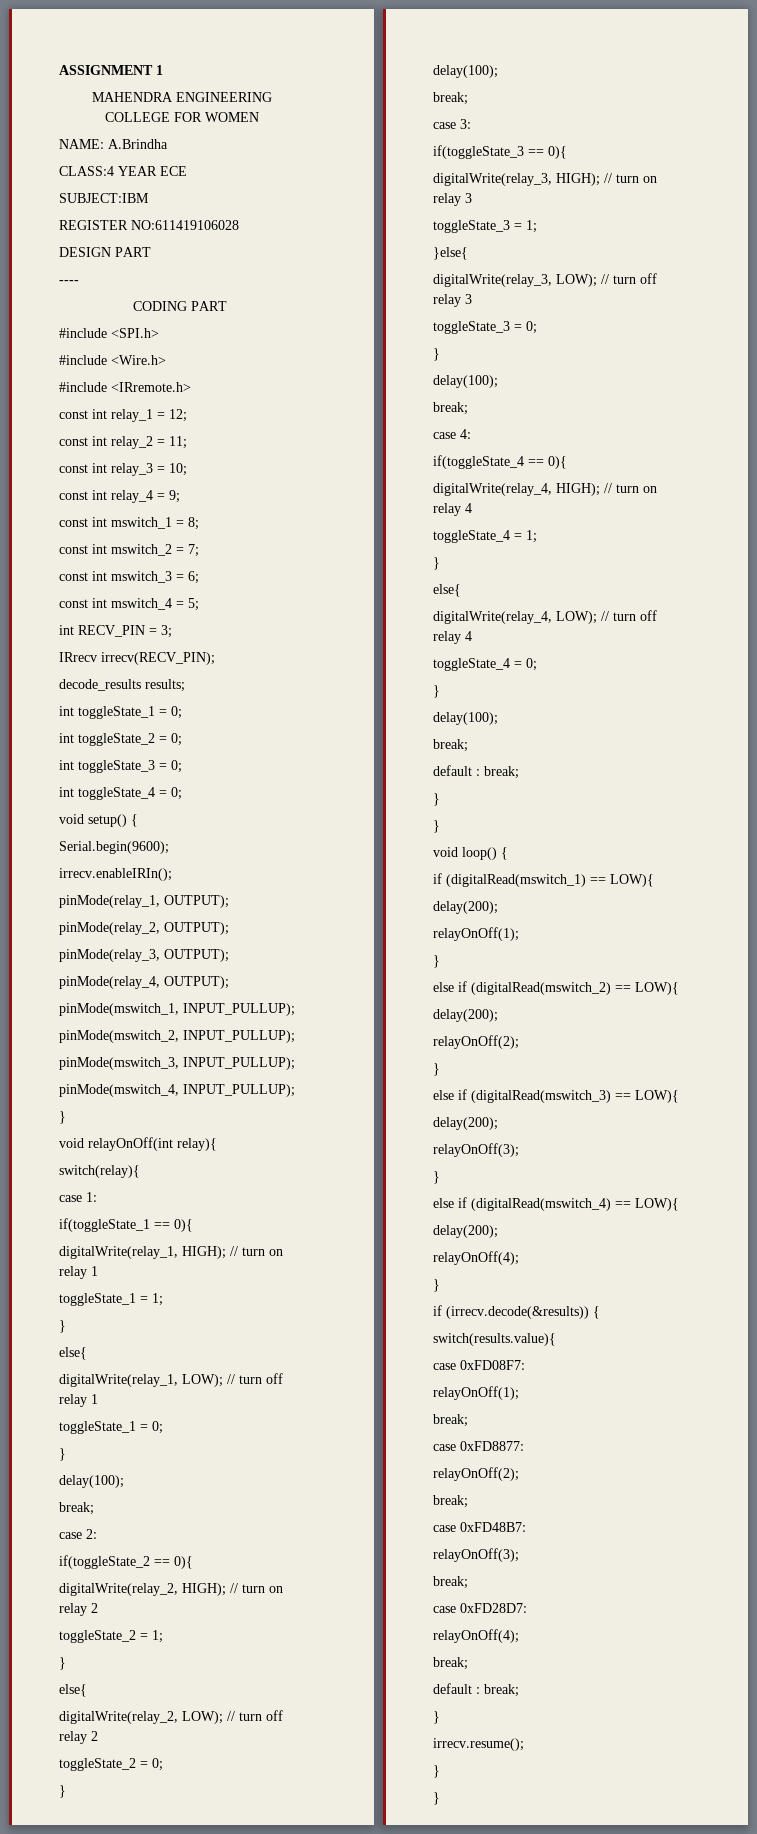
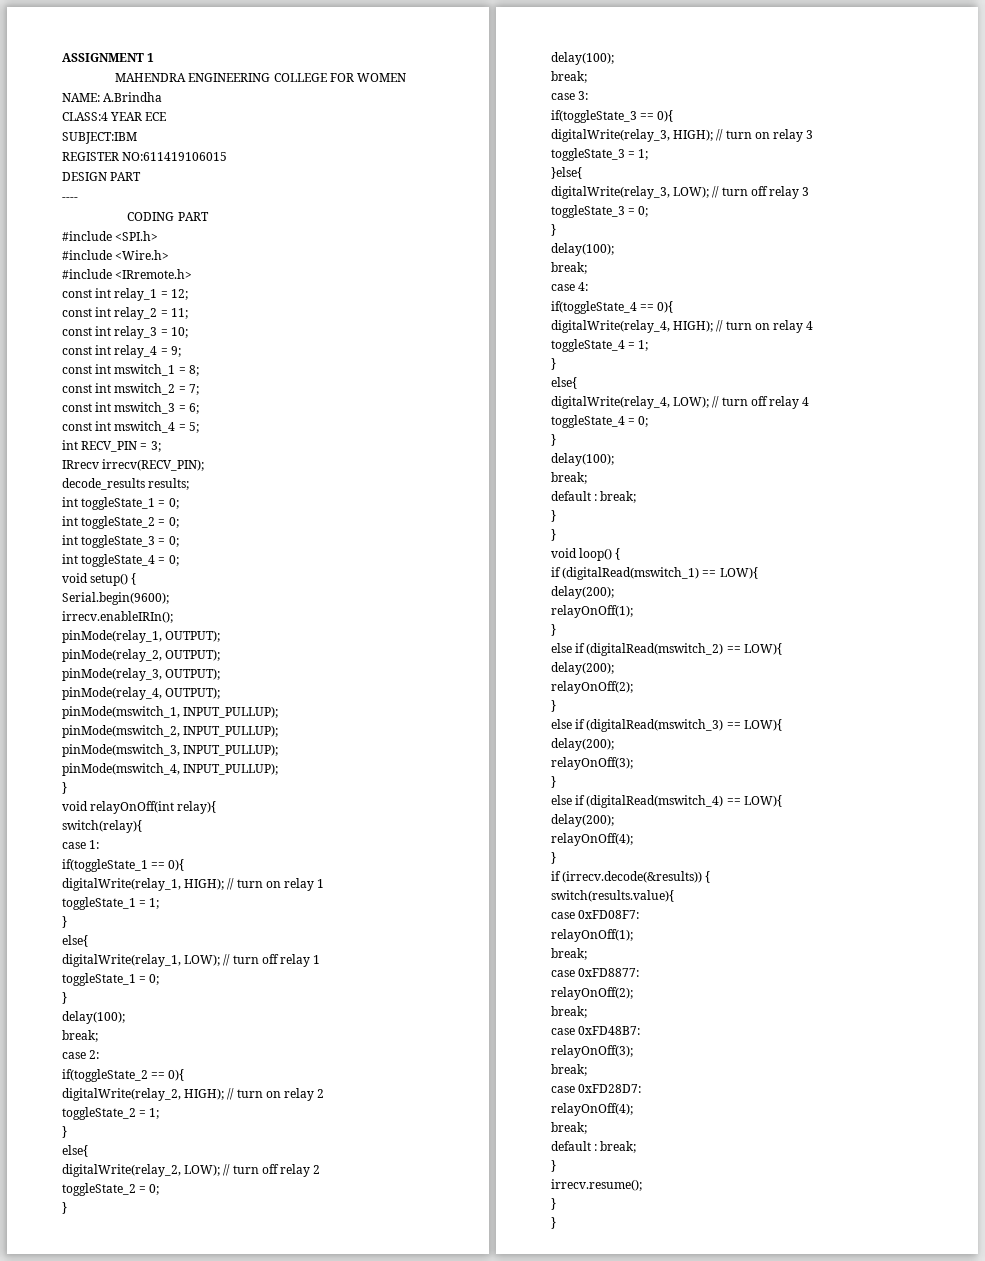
- REGISTER NO:611419106028
+ REGISTER NO:611419106015

